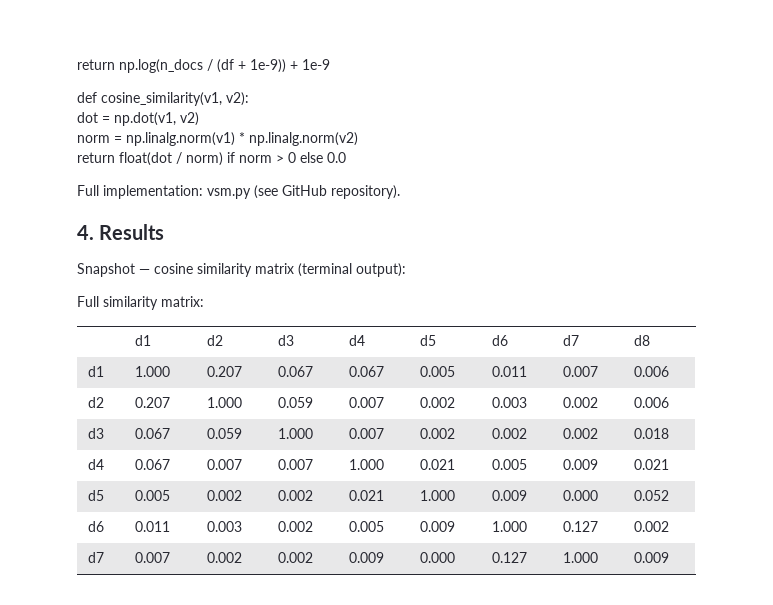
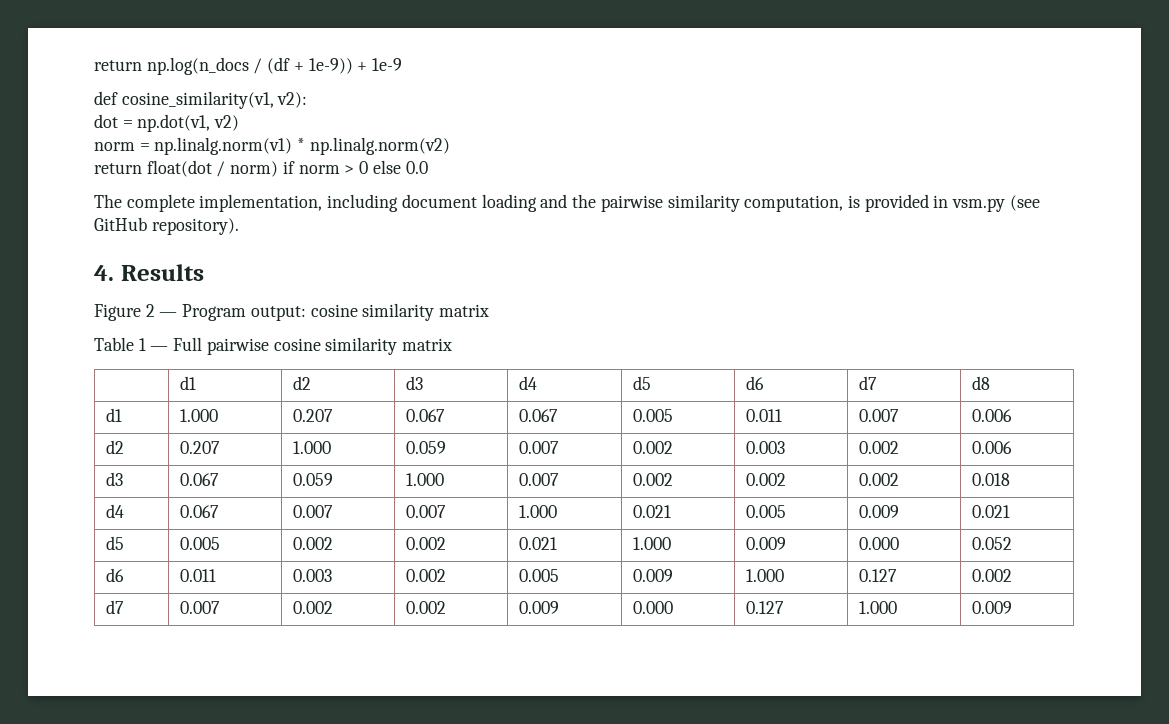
- Full implementation: vsm.py (see GitHub repository).
+ The complete implementation, including document loading and the pairwise similarity computation, is provided in vsm.py (see GitHub repository).
- Snapshot — cosine similarity matrix (terminal output):
- Full similarity matrix:
+ Figure 2 — Program output: cosine similarity matrix
+ Table 1 — Full pairwise cosine similarity matrix

